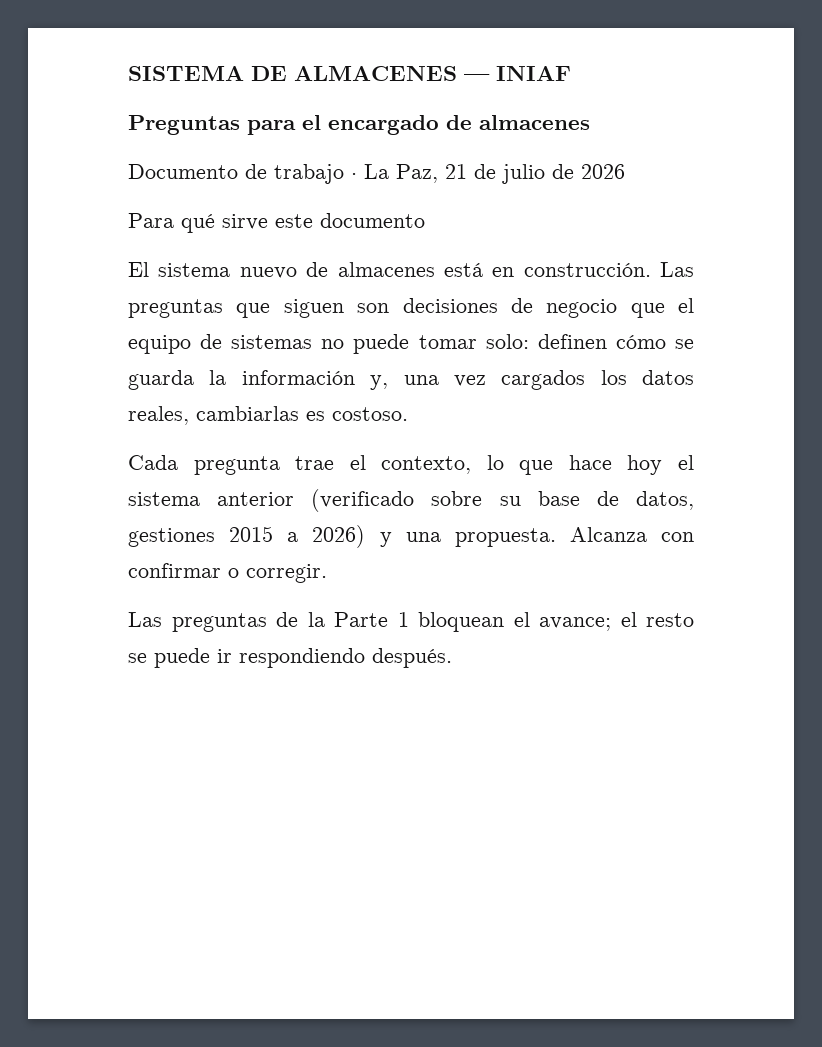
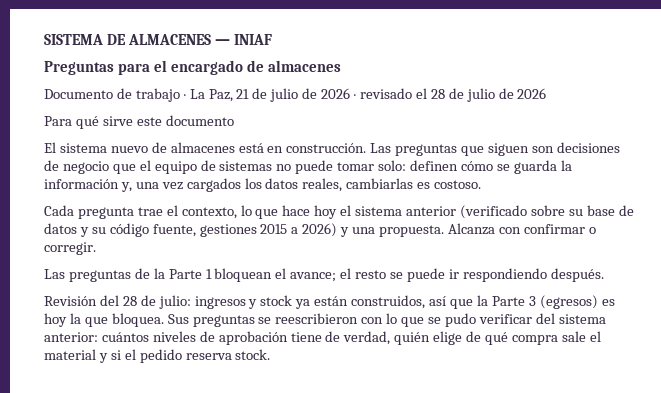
- Documento de trabajo · La Paz, 21 de julio de 2026
+ Documento de trabajo · La Paz, 21 de julio de 2026 · revisado el 28 de julio de 2026
- Cada pregunta trae el contexto, lo que hace hoy el sistema anterior (verificado sobre su base de datos, gestiones 2015 a 2026) y una propuesta.
+ Cada pregunta trae el contexto, lo que hace hoy el sistema anterior (verificado sobre su base de datos y su código fuente, gestiones 2015 a 2026) y una propuesta.
+ Revisión del 28 de julio: ingresos y stock ya están construidos, así que la Parte 3 (egresos) es hoy la que bloquea. Sus preguntas se reescribieron con lo que se pudo verificar del sistema anterior: cuántos niveles de aprobación tiene de verdad, quién elige de qué compra sale el material y si el pedido reserva stock.

